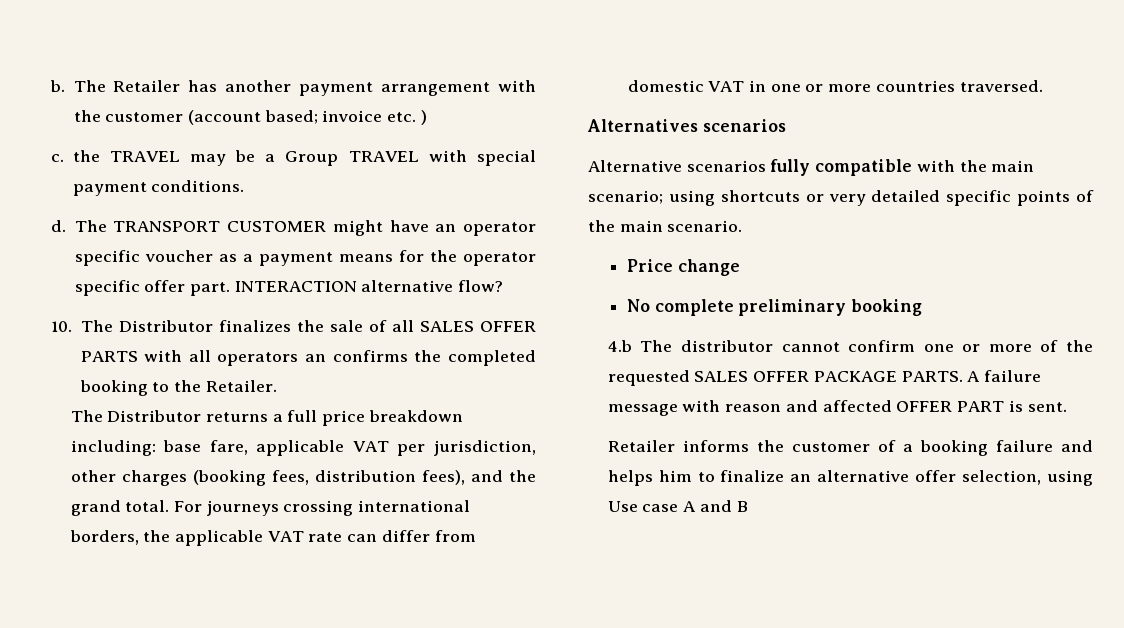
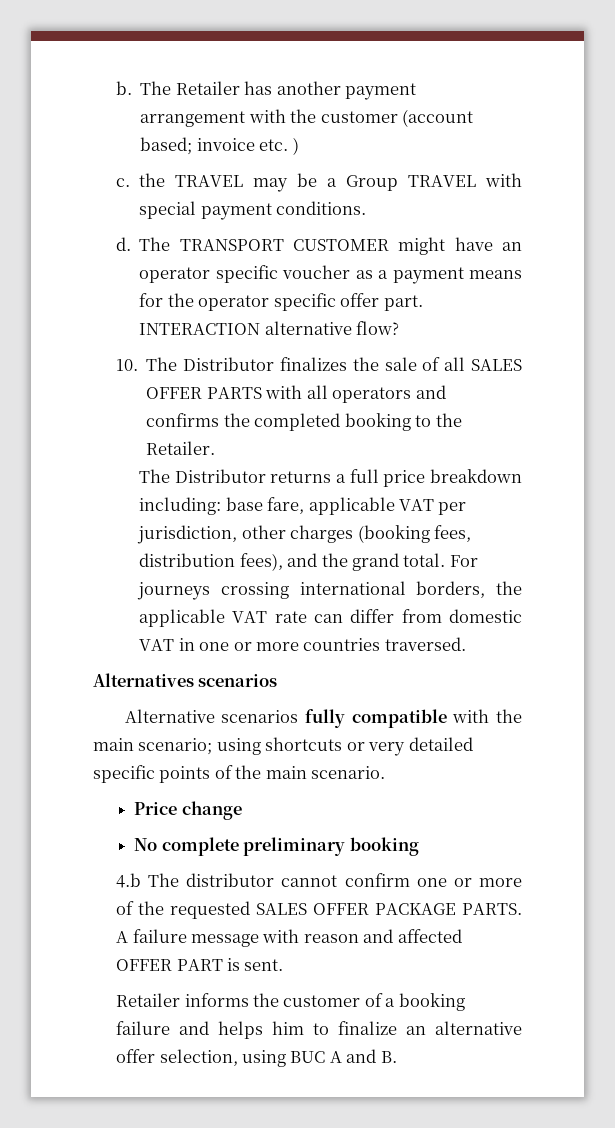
- 10. The Distributor finalizes the sale of all SALES OFFER PARTS with all operators an confirms the completed booking to the Retailer.
+ 10. The Distributor finalizes the sale of all SALES OFFER PARTS with all operators and confirms the completed booking to the Retailer.
- Retailer informs the customer of a booking failure and helps him to finalize an alternative offer selection, using Use case A and B
+ Retailer informs the customer of a booking failure and helps him to finalize an alternative offer selection, using BUC A and B.

